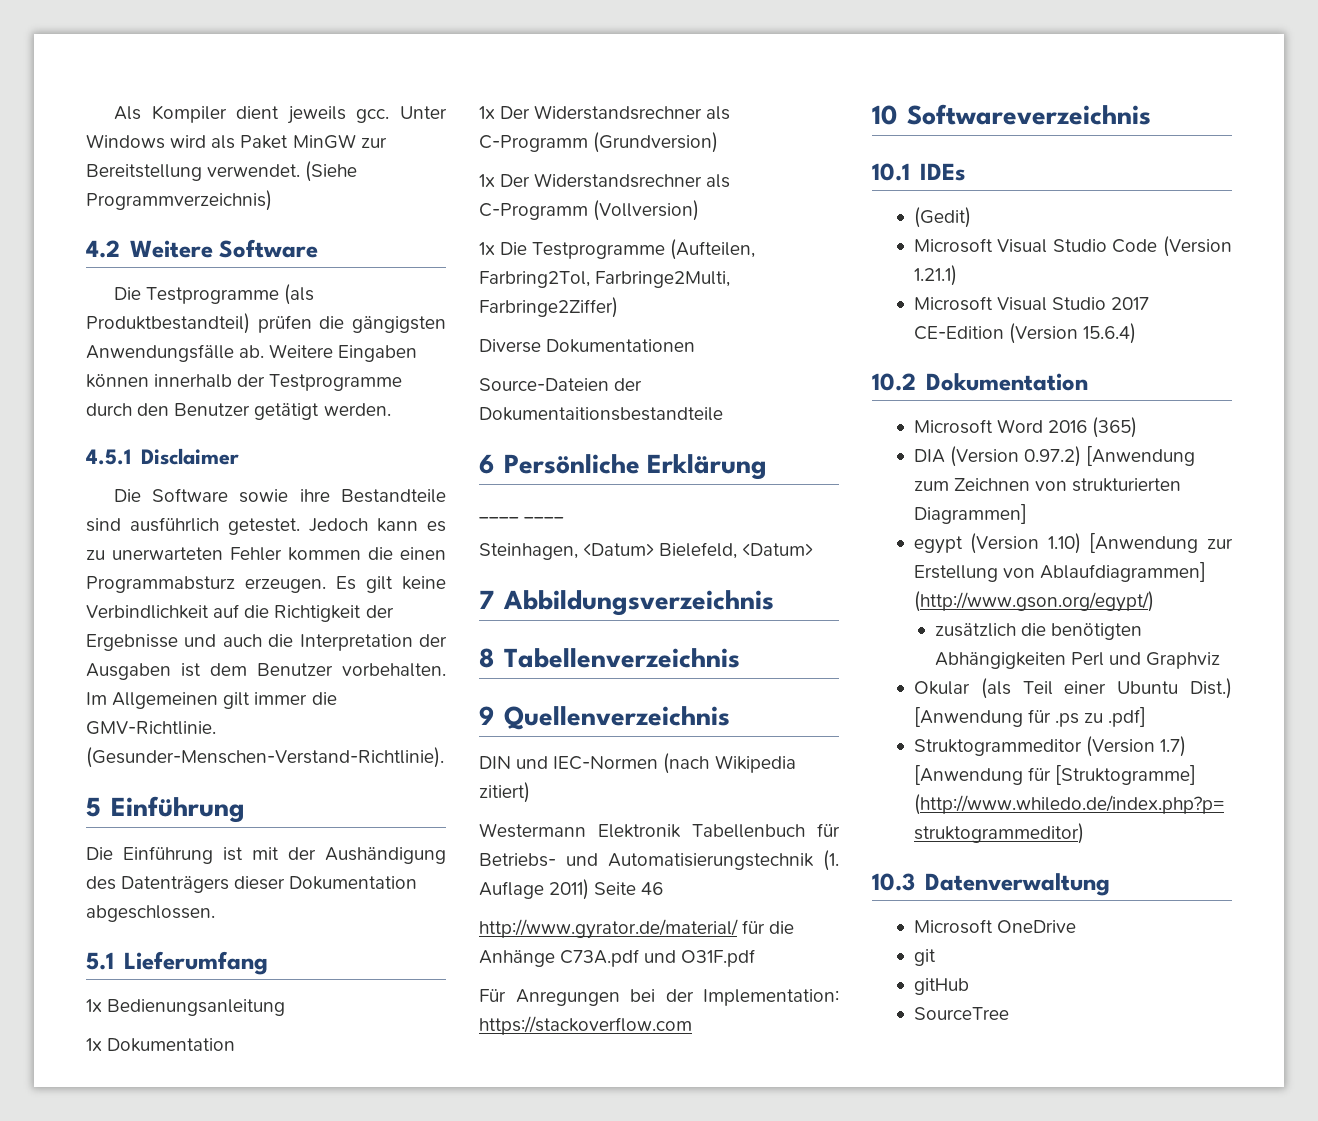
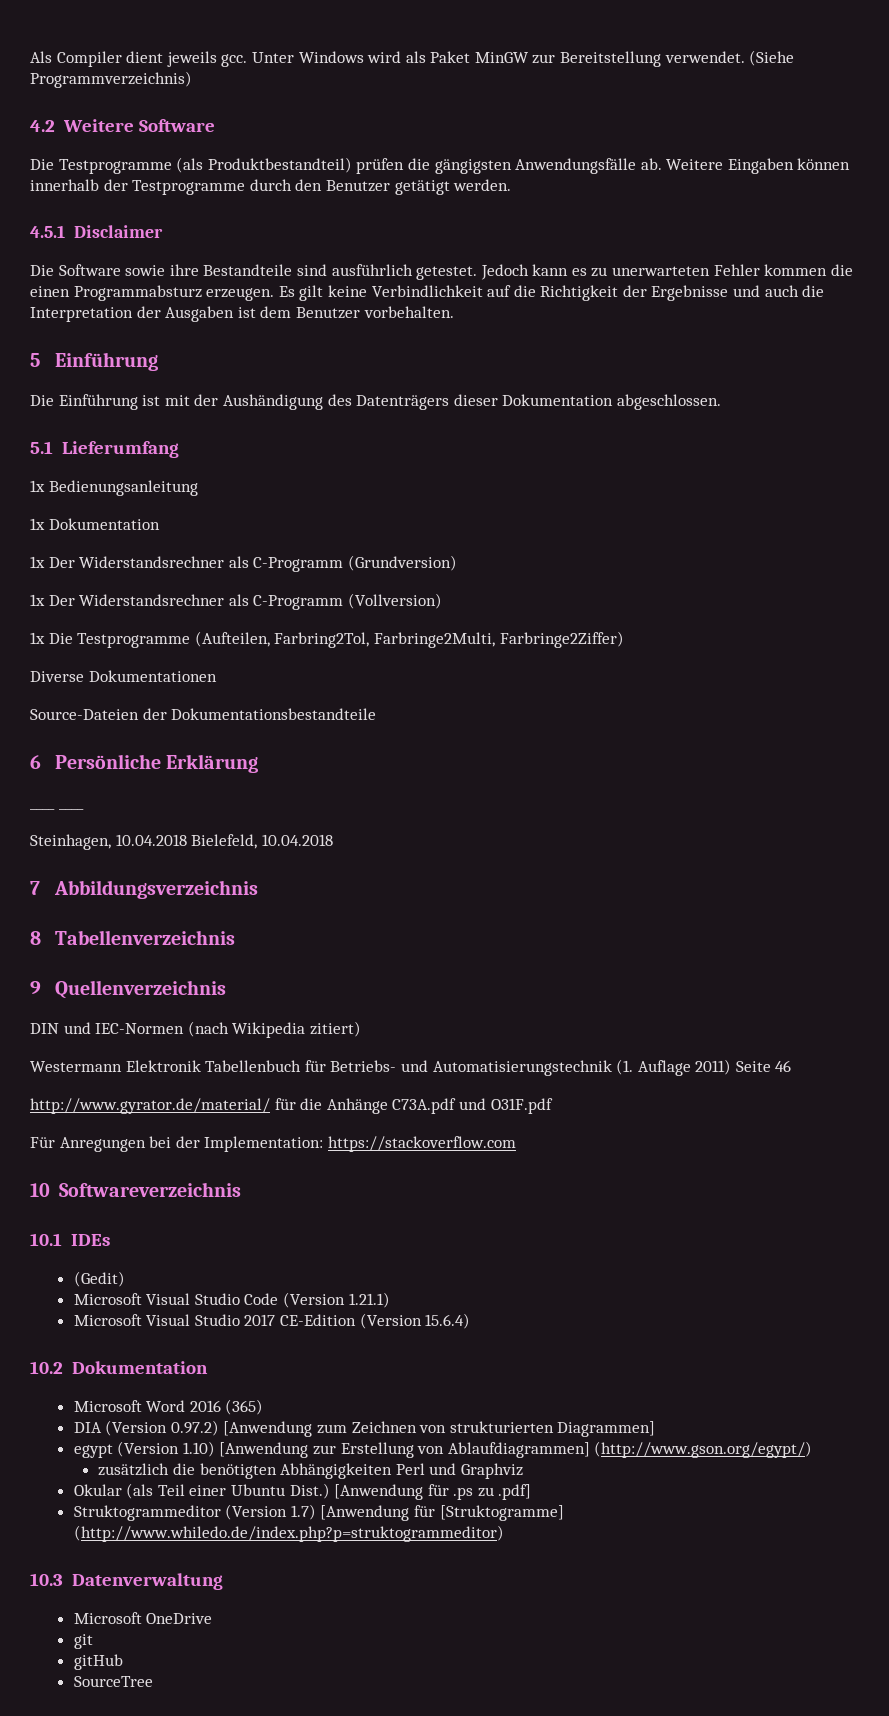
- Als Kompiler dient jeweils gcc.
+ Als Compiler dient jeweils gcc.
- Im Allgemeinen gilt immer die GMV-Richtlinie. (Gesunder-Menschen-Verstand-Richtlinie).
- Source-Dateien der Dokumentaitionsbestandteile
+ Source-Dateien der Dokumentationsbestandteile
- Steinhagen, <Datum> Bielefeld, <Datum>
+ Steinhagen, 10.04.2018 Bielefeld, 10.04.2018

